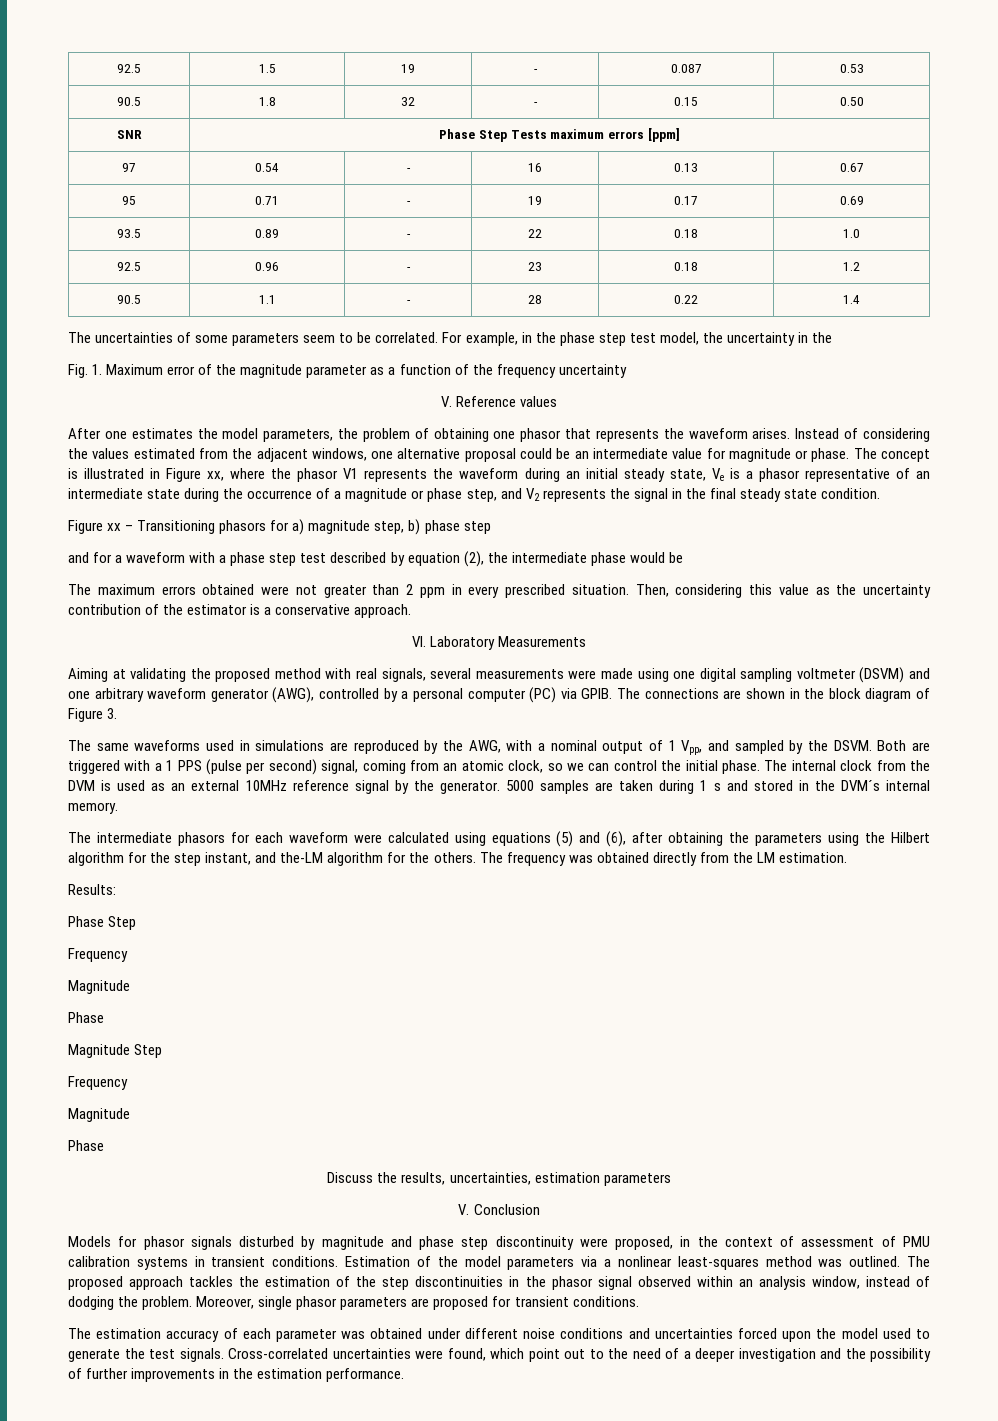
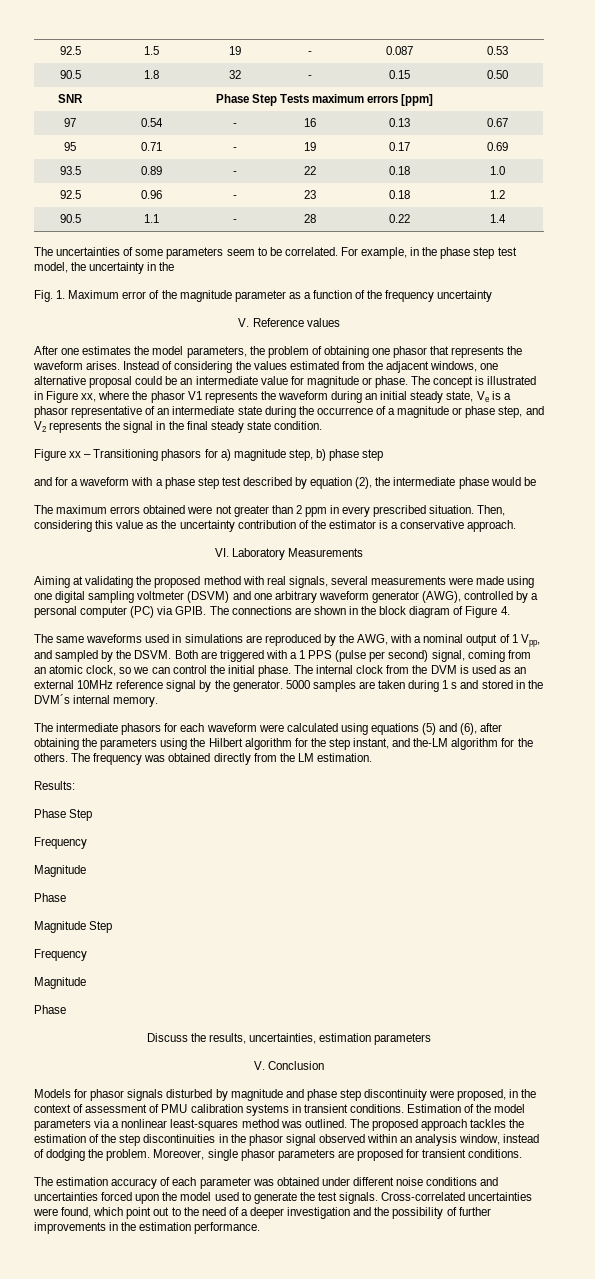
- The connections are shown in the block diagram of Figure 3.
+ The connections are shown in the block diagram of Figure 4.

